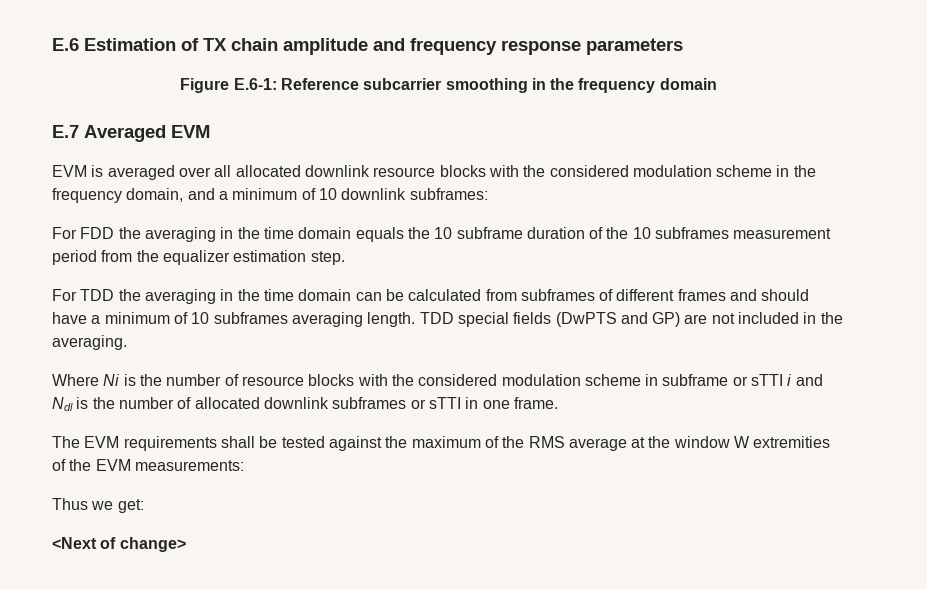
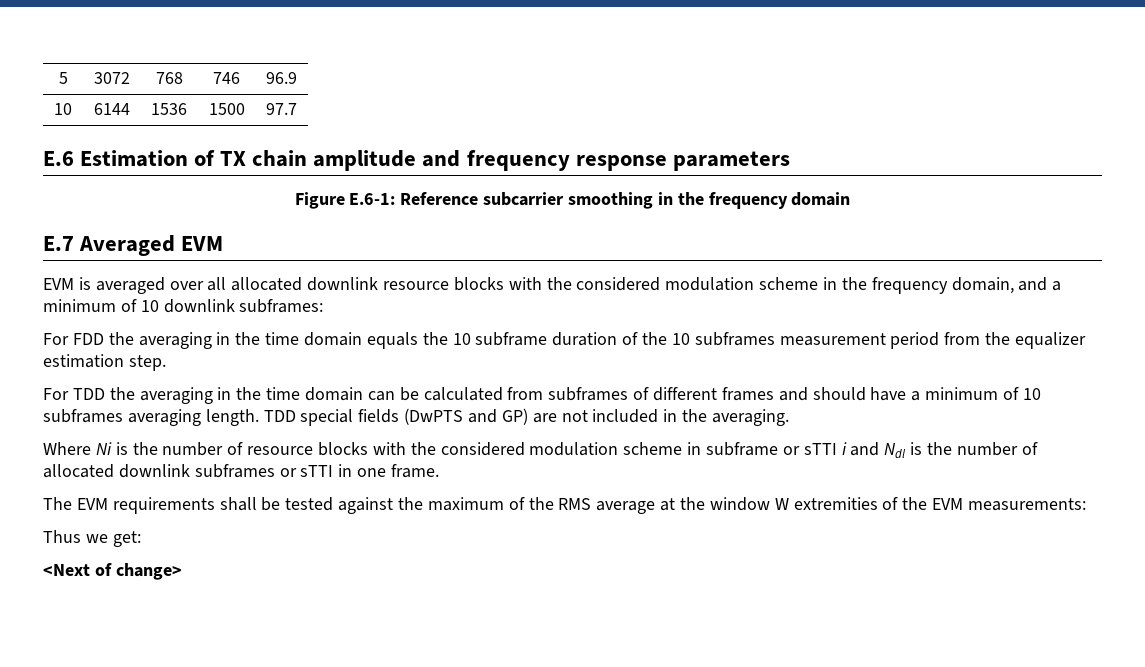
+ 5 | 3072 | 768 | 746 | 96.9
+ 10 | 6144 | 1536 | 1500 | 97.7

